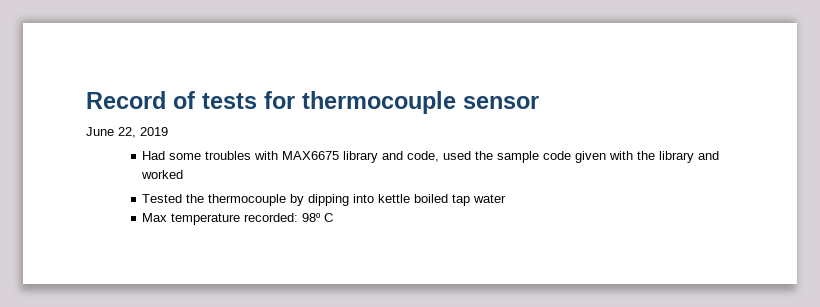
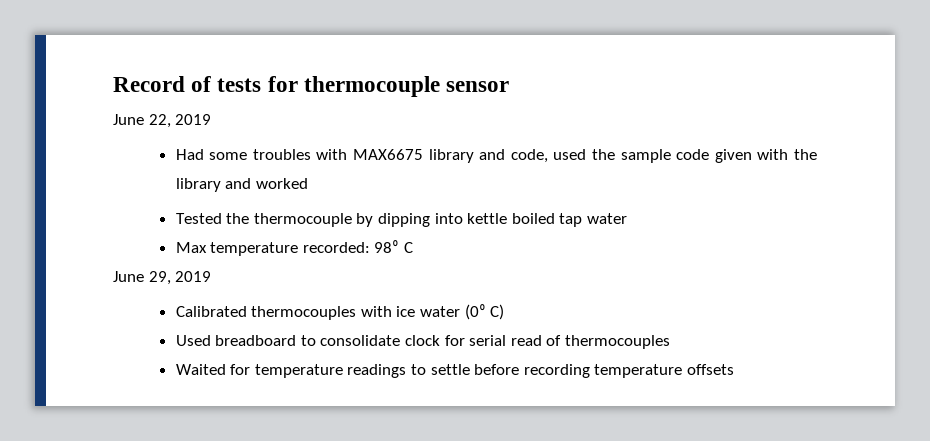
+ June 29, 2019
+ Calibrated thermocouples with ice water (0⁰ C)
+ Used breadboard to consolidate clock for serial read of thermocouples
+ Waited for temperature readings to settle before recording temperature offsets

